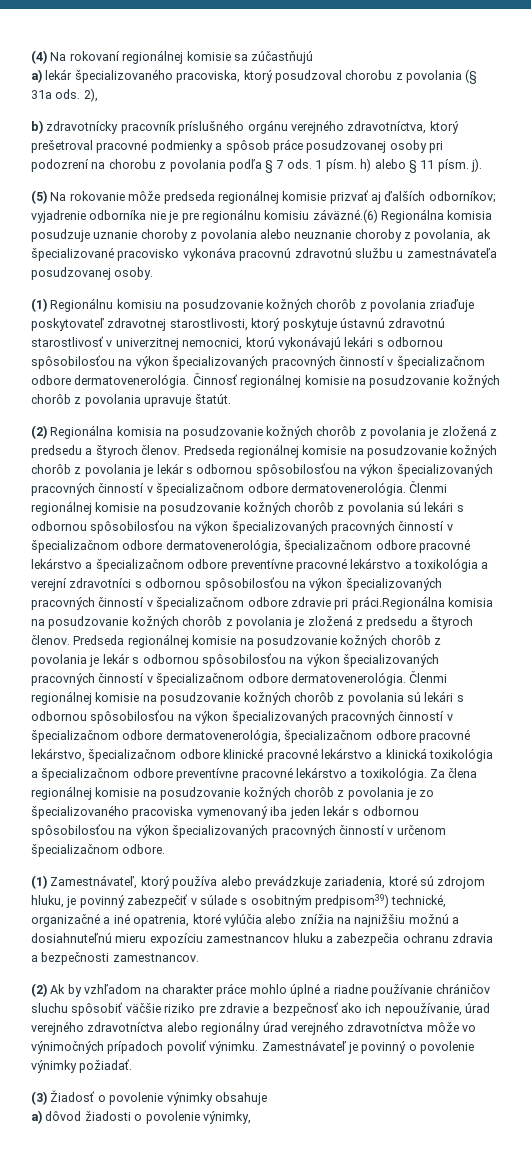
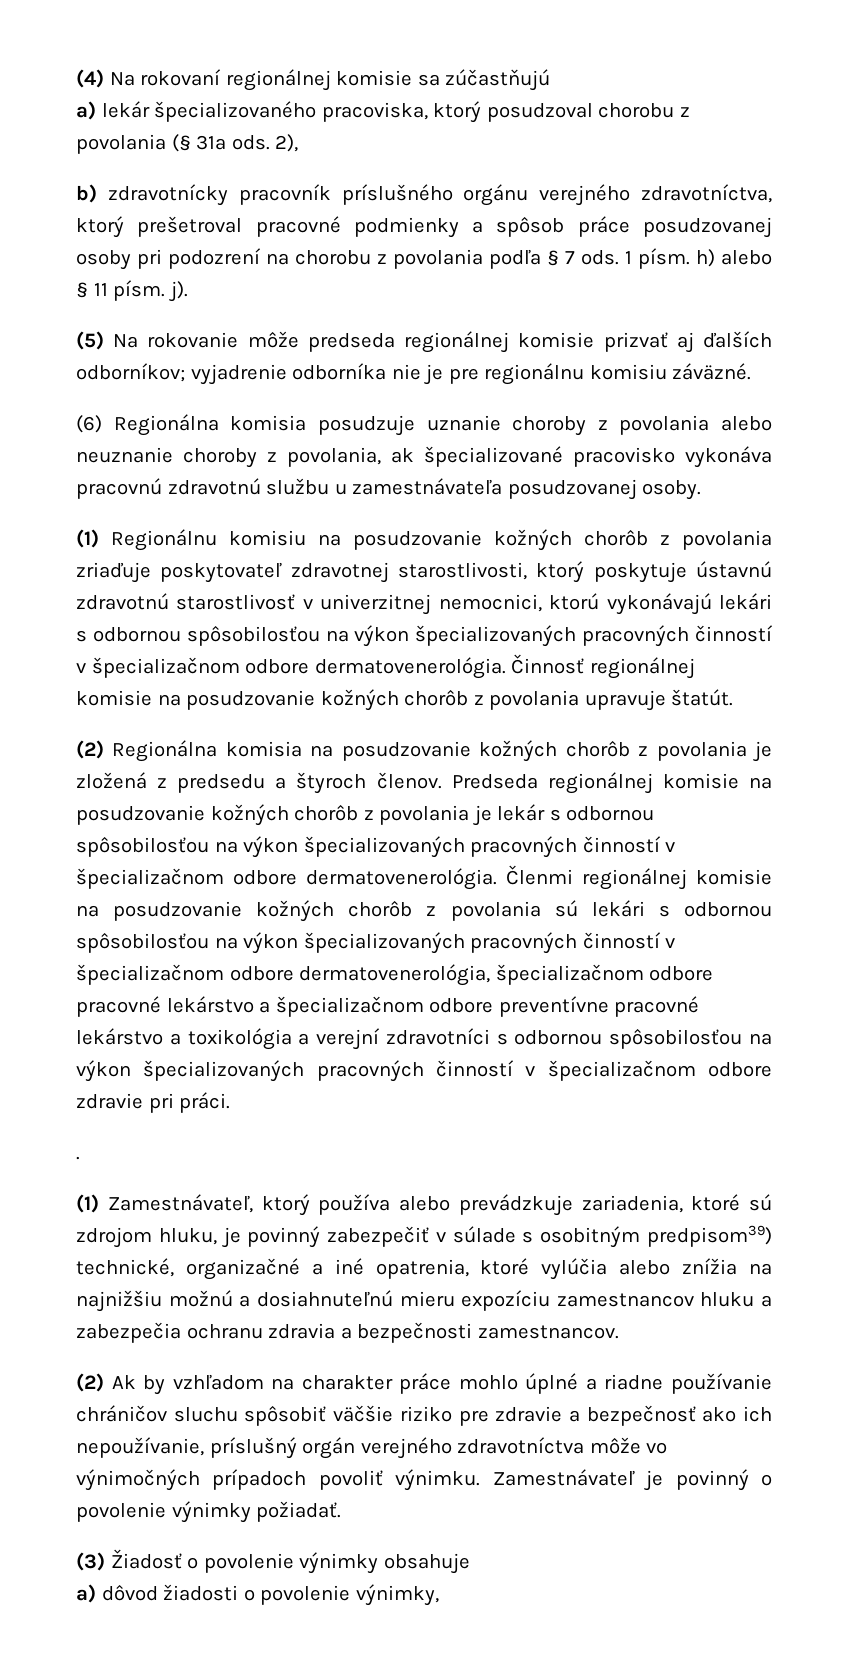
- (5) Na rokovanie môže predseda regionálnej komisie prizvať aj ďalších odborníkov; vyjadrenie odborníka nie je pre regionálnu komisiu záväzné.(6) Regionálna komisia posudzuje uznanie choroby z povolania alebo neuznanie choroby z povolania, ak špecializované pracovisko vykonáva pracovnú zdravotnú službu u zamestnávateľa posudzovanej osoby.
+ (5) Na rokovanie môže predseda regionálnej komisie prizvať aj ďalších odborníkov; vyjadrenie odborníka nie je pre regionálnu komisiu záväzné.
+ (6) Regionálna komisia posudzuje uznanie choroby z povolania alebo neuznanie choroby z povolania, ak špecializované pracovisko vykonáva pracovnú zdravotnú službu u zamestnávateľa posudzovanej osoby.
- Členmi regionálnej komisie na posudzovanie kožných chorôb z povolania sú lekári s odbornou spôsobilosťou na výkon špecializovaných pracovných činností v špecializačnom odbore dermatovenerológia, špecializačnom odbore pracovné lekárstvo a špecializačnom odbore preventívne pracovné lekárstvo a toxikológia a verejní zdravotníci s odbornou spôsobilosťou na výkon špecializovaných pracovných činností v špecializačnom odbore zdravie pri práci.Regionálna komisia na posudzovanie kožných chorôb z povolania je zložená z predsedu a štyroch členov. Predseda regionálnej komisie na posudzovanie kožných chorôb z povolania je lekár s odbornou spôsobilosťou na výkon špecializovaných pracovných činností v špecializačnom odbore dermatovenerológia. Členmi regionálnej komisie na posudzovanie kožných chorôb z povolania sú lekári s odbornou spôsobilosťou na výkon špecializovaných pracovných činností v špecializačnom odbore dermatovenerológia, špecializačnom odbore pracovné lekárstvo, špecializačnom odbore klinické pracovné lekárstvo a klinická toxikológia a špecializačnom odbore preventívne pracovné lekárstvo a toxikológia. Za člena regionálnej komisie na posudzovanie kožných chorôb z povolania je zo špecializovaného pracoviska vymenovaný iba jeden lekár s odbornou spôsobilosťou na výkon špecializovaných pracovných činností v určenom špecializačnom odbore.
+ Členmi regionálnej komisie na posudzovanie kožných chorôb z povolania sú lekári s odbornou spôsobilosťou na výkon špecializovaných pracovných činností v špecializačnom odbore dermatovenerológia, špecializačnom odbore pracovné lekárstvo a špecializačnom odbore preventívne pracovné lekárstvo a toxikológia a verejní zdravotníci s odbornou spôsobilosťou na výkon špecializovaných pracovných činností v špecializačnom odbore zdravie pri práci.
+ .
- (2) Ak by vzhľadom na charakter práce mohlo úplné a riadne používanie chráničov sluchu spôsobiť väčšie riziko pre zdravie a bezpečnosť ako ich nepoužívanie, úrad verejného zdravotníctva alebo regionálny úrad verejného zdravotníctva môže vo výnimočných prípadoch povoliť výnimku.
+ (2) Ak by vzhľadom na charakter práce mohlo úplné a riadne používanie chráničov sluchu spôsobiť väčšie riziko pre zdravie a bezpečnosť ako ich nepoužívanie, príslušný orgán verejného zdravotníctva môže vo výnimočných prípadoch povoliť výnimku.

